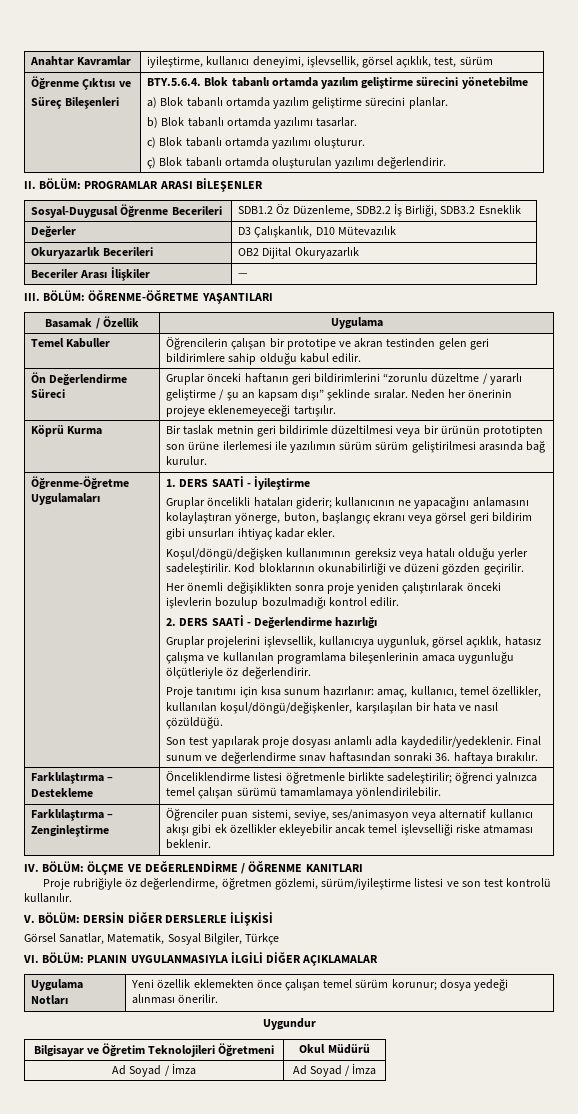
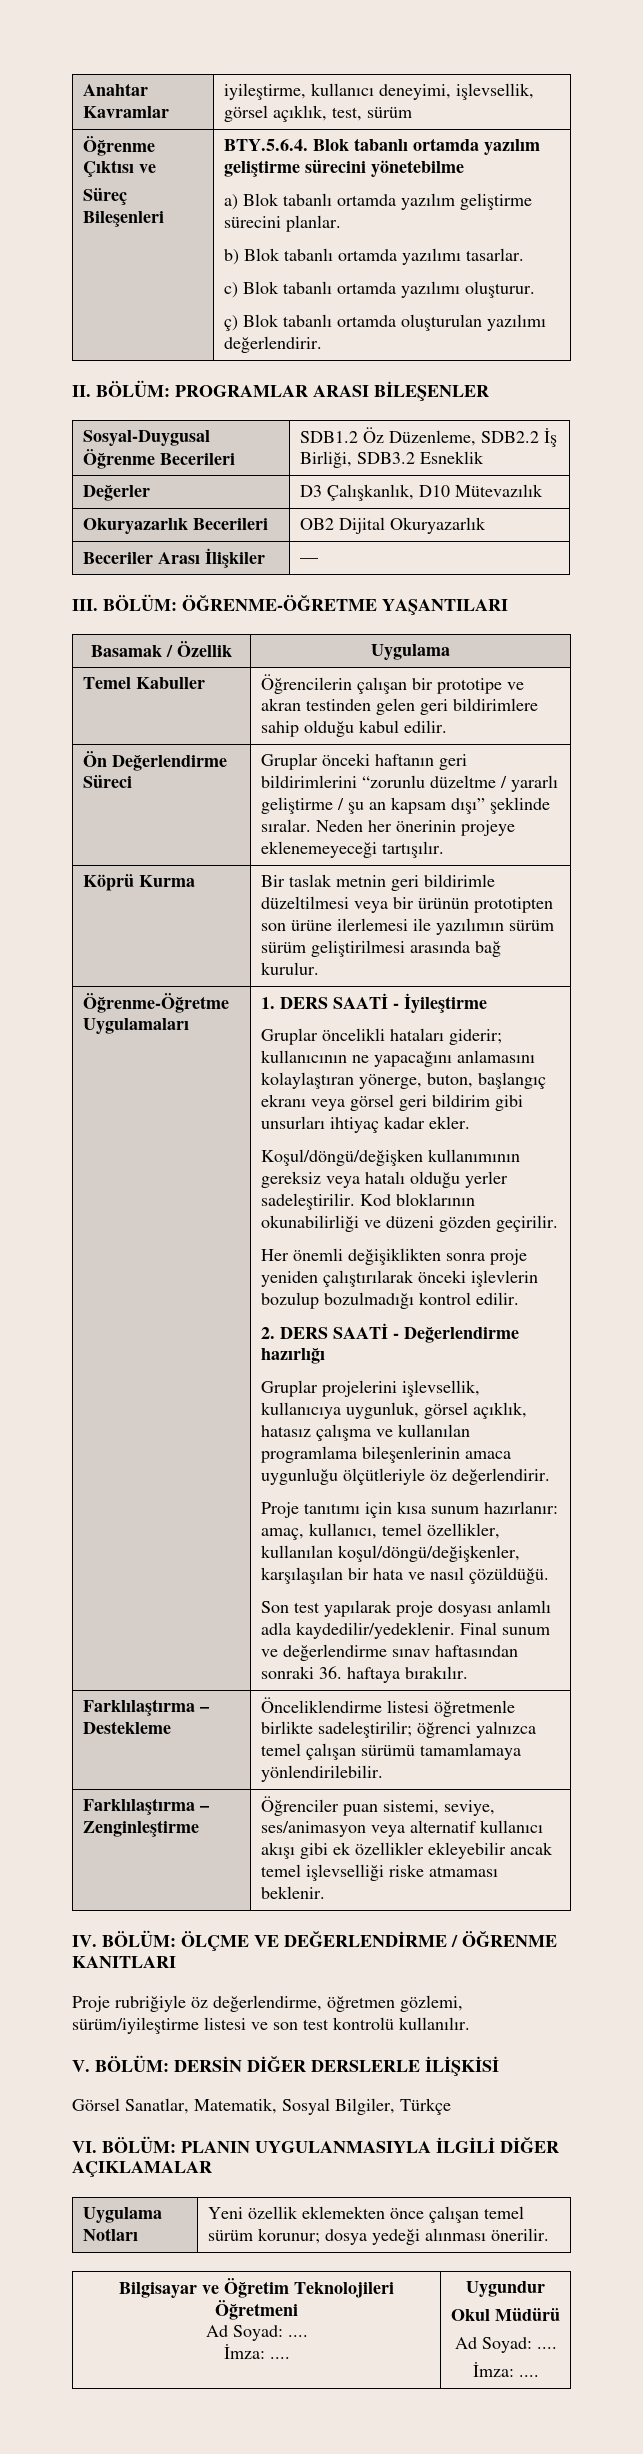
- Uygundur
- Bilgisayar ve Öğretim Teknolojileri Öğretmeni | Okul Müdürü
- Ad Soyad / İmza | Ad Soyad / İmza
+ Bilgisayar ve Öğretim Teknolojileri Öğretmeni
+ Ad Soyad: ....
+ İmza: .... | Uygundur
+ Okul Müdürü
+ Ad Soyad: ....
+ İmza: ....

